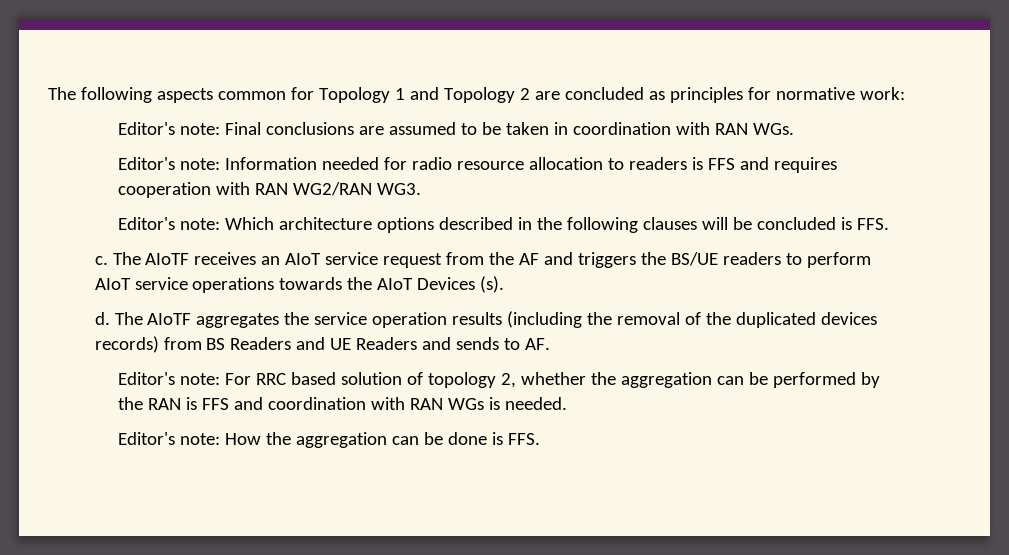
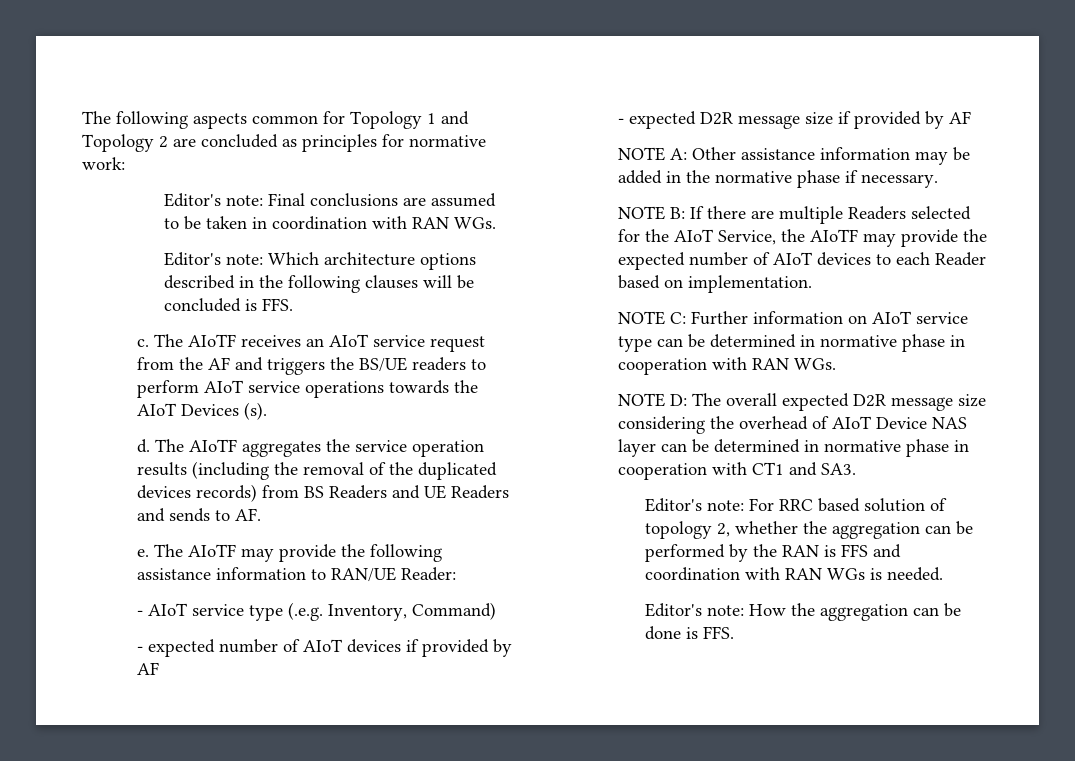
- Editor's note: Information needed for radio resource allocation to readers is FFS and requires cooperation with RAN WG2/RAN WG3.
+ e. The AIoTF may provide the following assistance information to RAN/UE Reader:
+ - AIoT service type (.e.g. Inventory, Command)
+ - expected number of AIoT devices if provided by AF
+ - expected D2R message size if provided by AF
+ NOTE A: Other assistance information may be added in the normative phase if necessary.
+ NOTE B: If there are multiple Readers selected for the AIoT Service, the AIoTF may provide the expected number of AIoT devices to each Reader based on implementation.
+ NOTE C: Further information on AIoT service type can be determined in normative phase in cooperation with RAN WGs.
+ NOTE D: The overall expected D2R message size considering the overhead of AIoT Device NAS layer can be determined in normative phase in cooperation with CT1 and SA3.

